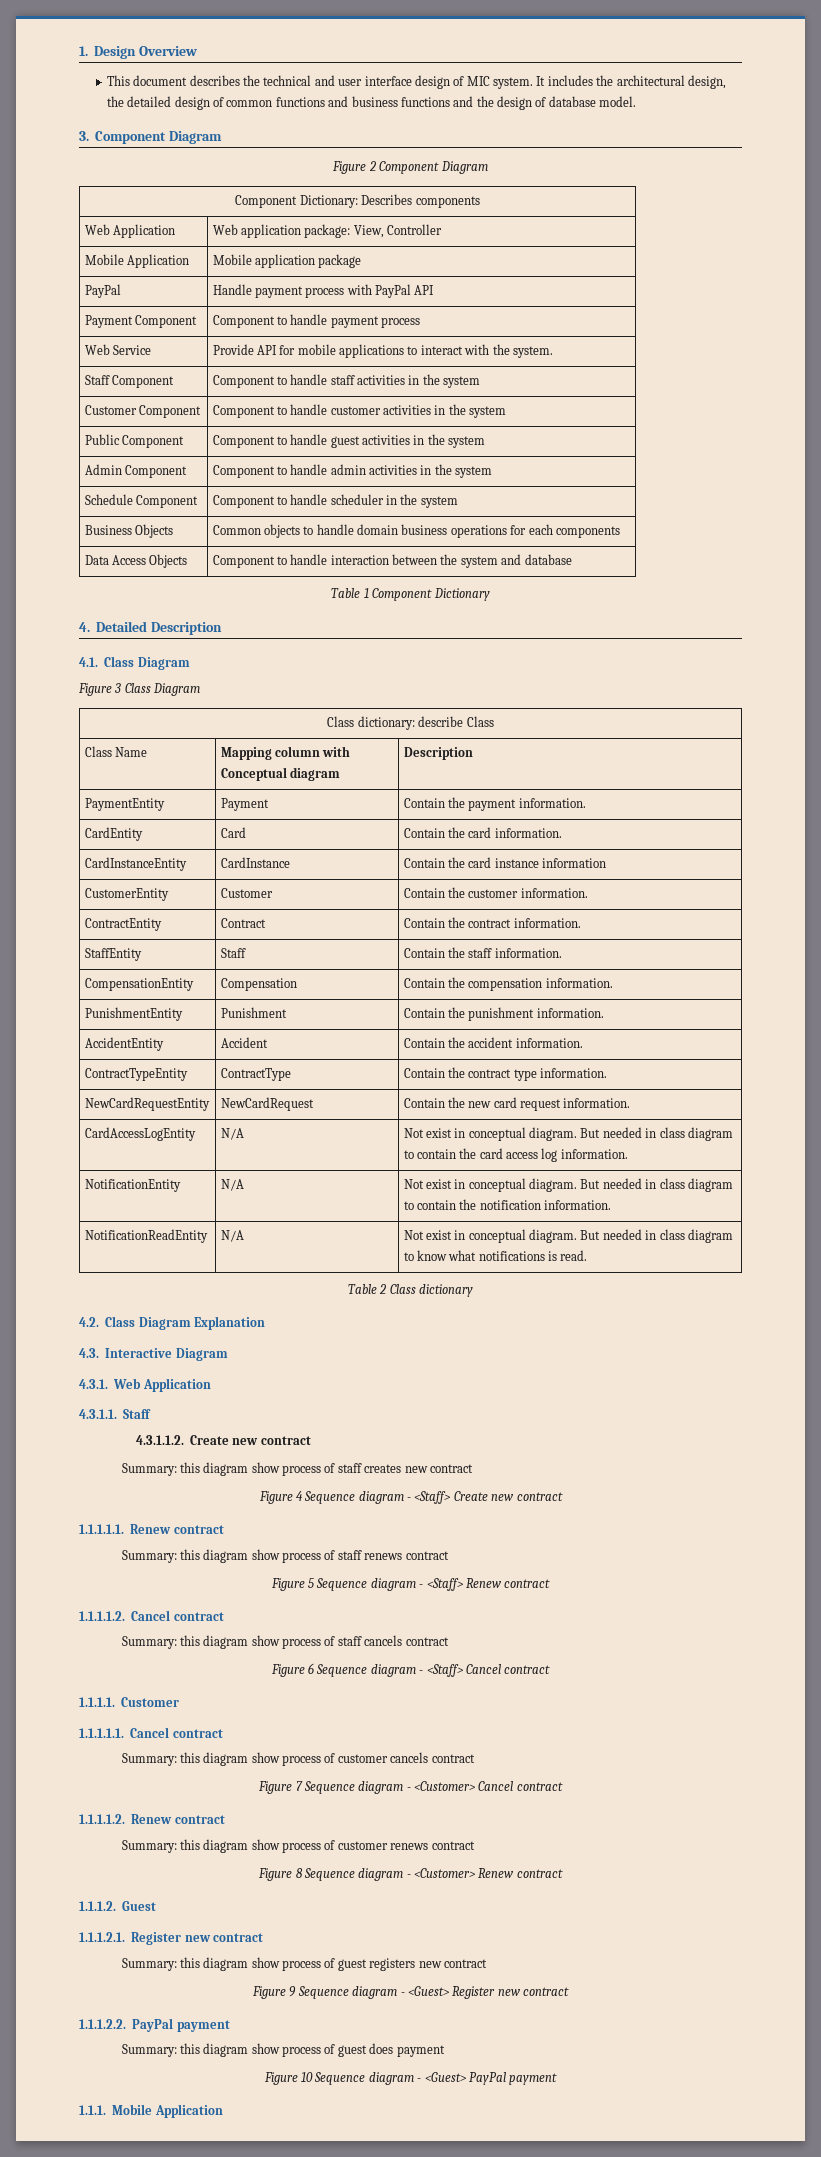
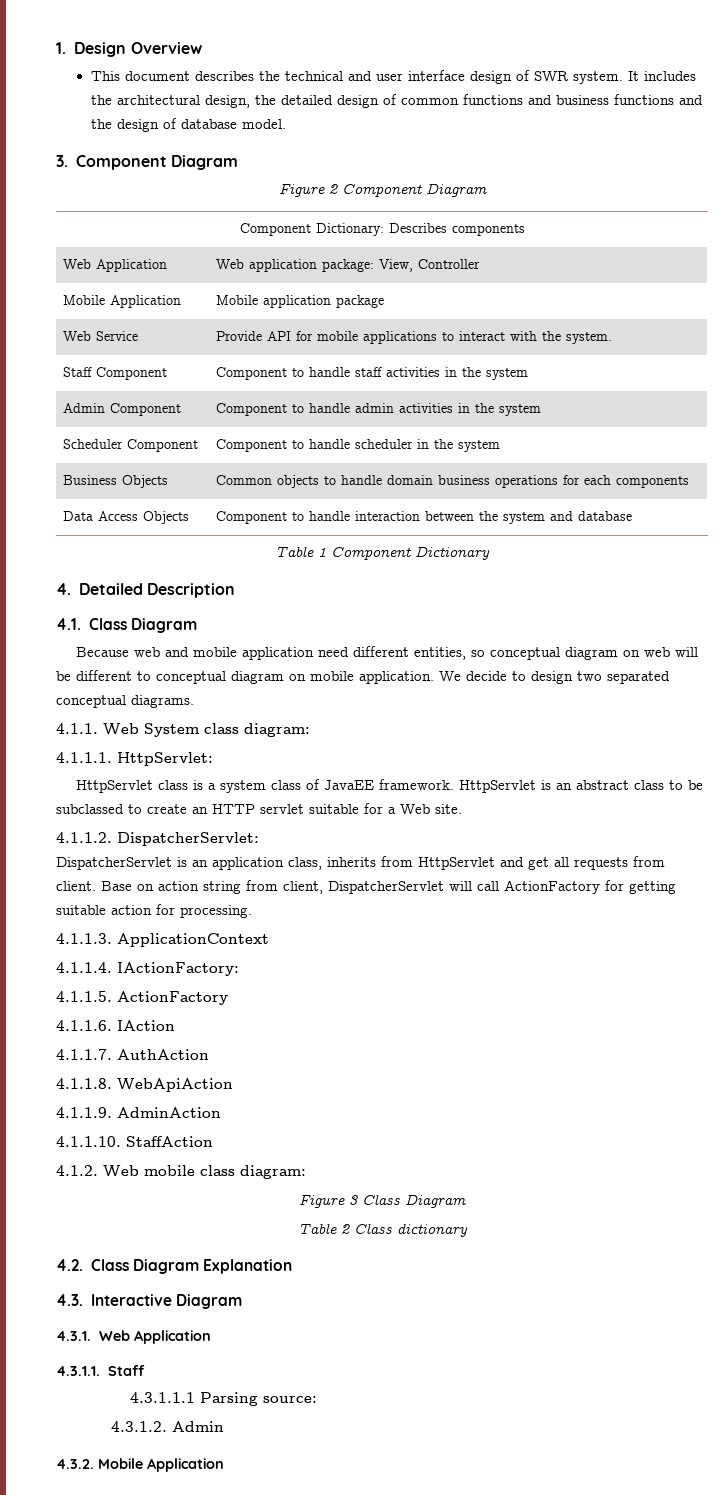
- This document describes the technical and user interface design of MIC system.
+ This document describes the technical and user interface design of SWR system.
- PayPal | Handle payment process with PayPal API
- Payment Component | Component to handle payment process
- Customer Component | Component to handle customer activities in the system
- Public Component | Component to handle guest activities in the system
- Schedule Component | Component to handle scheduler in the system
+ Scheduler Component | Component to handle scheduler in the system
+ Because web and mobile application need different entities, so conceptual diagram on web will be different to conceptual diagram on mobile application. We decide to design two separated conceptual diagrams.
+ 4.1.1. Web System class diagram:
+ 4.1.1.1. HttpServlet:
+ HttpServlet class is a system class of JavaEE framework. HttpServlet is an abstract class to be subclassed to create an HTTP servlet suitable for a Web site.
+ 4.1.1.2. DispatcherServlet:
+ DispatcherServlet is an application class, inherits from HttpServlet and get all requests from client. Base on action string from client, DispatcherServlet will call ActionFactory for getting suitable action for processing.
+ 4.1.1.3. ApplicationContext
+ 4.1.1.4. IActionFactory:
+ 4.1.1.5. ActionFactory
+ 4.1.1.6. IAction
+ 4.1.1.7. AuthAction
+ 4.1.1.8. WebApiAction
+ 4.1.1.9. AdminAction
+ 4.1.1.10. StaffAction
+ 4.1.2. Web mobile class diagram:
  Figure 3 Class Diagram
- Class dictionary: describe Class
- Class Name | Mapping column with Conceptual diagram | Description
- PaymentEntity | Payment | Contain the payment information.
- CardEntity | Card | Contain the card information.
- CardInstanceEntity | CardInstance | Contain the card instance information
- CustomerEntity | Customer | Contain the customer information.
- ContractEntity | Contract | Contain the contract information.
- StaffEntity | Staff | Contain the staff information.
- CompensationEntity | Compensation | Contain the compensation information.
- PunishmentEntity | Punishment | Contain the punishment information.
- AccidentEntity | Accident | Contain the accident information.
- ContractTypeEntity | ContractType | Contain the contract type information.
- NewCardRequestEntity | NewCardRequest | Contain the new card request information.
- CardAccessLogEntity | N/A | Not exist in conceptual diagram. But needed in class diagram to contain the card access log information.
- NotificationEntity | N/A | Not exist in conceptual diagram. But needed in class diagram to contain the notification information.
- NotificationReadEntity | N/A | Not exist in conceptual diagram. But needed in class diagram to know what notifications is read.
- 4.3.1.1.2. Create new contract
- Summary: this diagram show process of staff creates new contract
- Figure 4 Sequence diagram - <Staff> Create new contract
- 1.1.1.1.1. Renew contract
- Summary: this diagram show process of staff renews contract
- Figure 5 Sequence diagram - <Staff> Renew contract
- 1.1.1.1.2. Cancel contract
- Summary: this diagram show process of staff cancels contract
- Figure 6 Sequence diagram - <Staff> Cancel contract
- 1.1.1.1. Customer
- 1.1.1.1.1. Cancel contract
- Summary: this diagram show process of customer cancels contract
- Figure 7 Sequence diagram - <Customer> Cancel contract
- 1.1.1.1.2. Renew contract
- Summary: this diagram show process of customer renews contract
- Figure 8 Sequence diagram - <Customer> Renew contract
- 1.1.1.2. Guest
- 1.1.1.2.1. Register new contract
- Summary: this diagram show process of guest registers new contract
- Figure 9 Sequence diagram - <Guest> Register new contract
- 1.1.1.2.2. PayPal payment
- Summary: this diagram show process of guest does payment
- Figure 10 Sequence diagram - <Guest> PayPal payment
- 1.1.1. Mobile Application
+ 4.3.1.1.1 Parsing source:
+ 4.3.1.2. Admin
+ 4.3.2. Mobile Application

